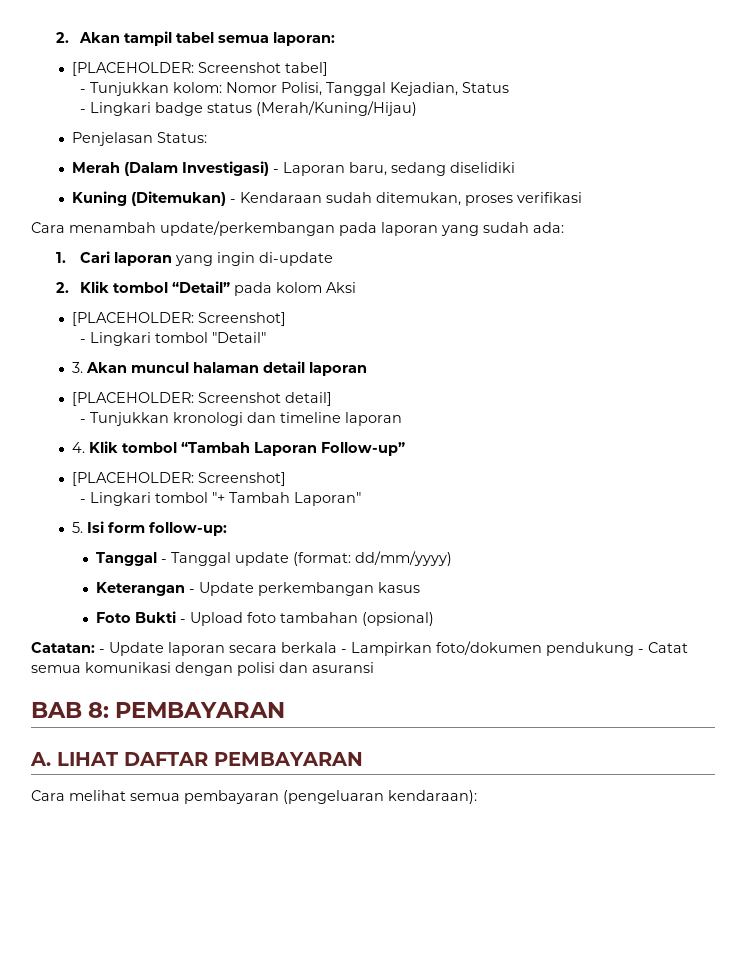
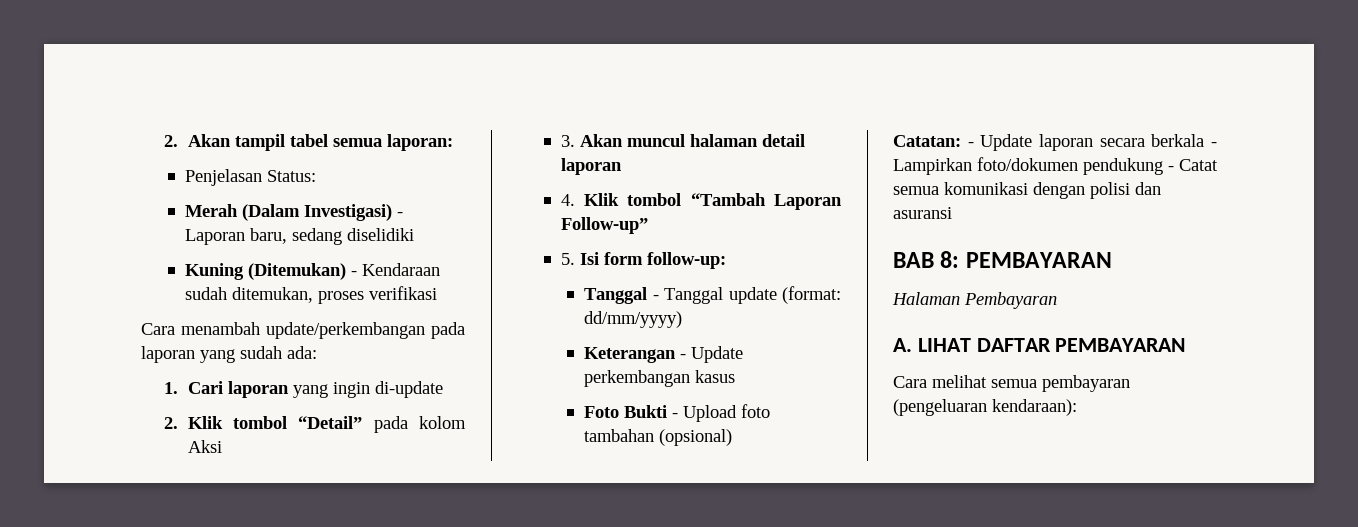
- [PLACEHOLDER: Screenshot tabel]
- - Tunjukkan kolom: Nomor Polisi, Tanggal Kejadian, Status
- - Lingkari badge status (Merah/Kuning/Hijau)
  2. Klik tombol “Detail” pada kolom Aksi
- [PLACEHOLDER: Screenshot]
- - Lingkari tombol "Detail"
- [PLACEHOLDER: Screenshot detail]
- - Tunjukkan kronologi dan timeline laporan
  4. Klik tombol “Tambah Laporan Follow-up”
- [PLACEHOLDER: Screenshot]
- - Lingkari tombol "+ Tambah Laporan"
+ Halaman Pembayaran

